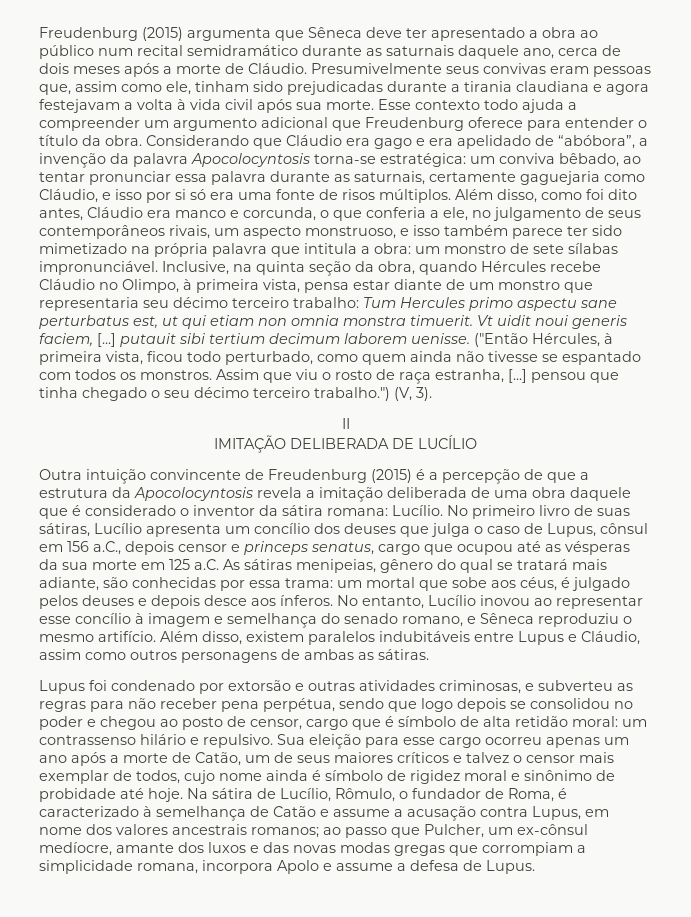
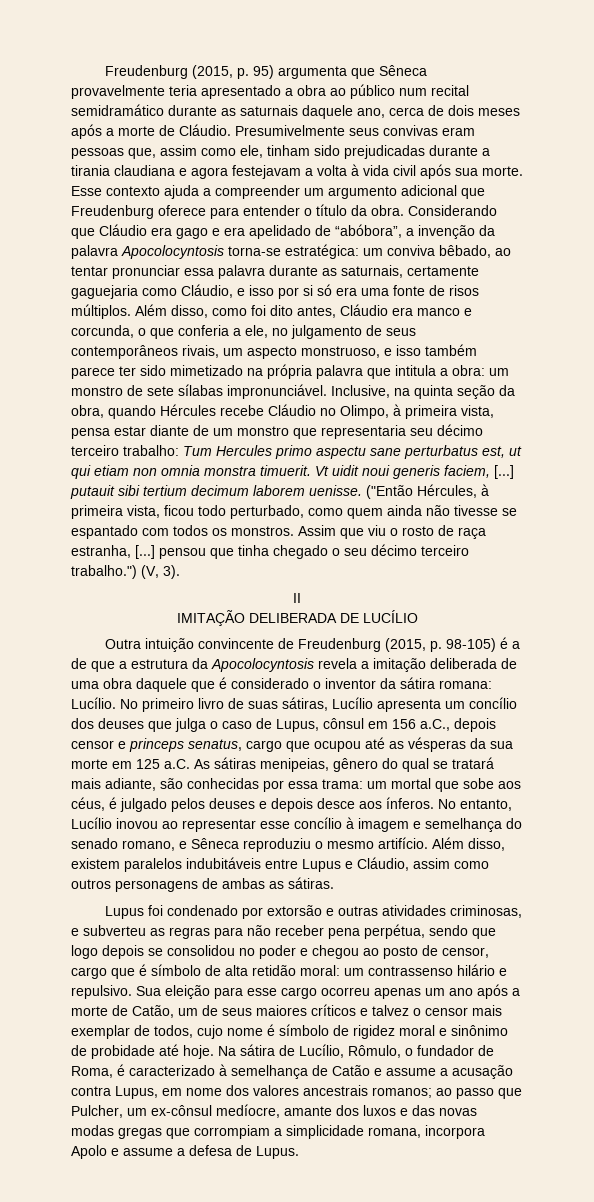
- Freudenburg (2015) argumenta que Sêneca deve ter apresentado a obra ao público num recital semidramático durante as saturnais daquele ano, cerca de dois meses após a morte de Cláudio.
+ Freudenburg (2015, p. 95) argumenta que Sêneca provavelmente teria apresentado a obra ao público num recital semidramático durante as saturnais daquele ano, cerca de dois meses após a morte de Cláudio.
- Esse contexto todo ajuda a compreender um argumento adicional que Freudenburg oferece para entender o título da obra.
+ Esse contexto ajuda a compreender um argumento adicional que Freudenburg oferece para entender o título da obra.
- Outra intuição convincente de Freudenburg (2015) é a percepção de que a estrutura da Apocolocyntosis revela a imitação deliberada de uma obra daquele que é considerado o inventor da sátira romana: Lucílio.
+ Outra intuição convincente de Freudenburg (2015, p. 98-105) é a de que a estrutura da Apocolocyntosis revela a imitação deliberada de uma obra daquele que é considerado o inventor da sátira romana: Lucílio.
- Sua eleição para esse cargo ocorreu apenas um ano após a morte de Catão, um de seus maiores críticos e talvez o censor mais exemplar de todos, cujo nome ainda é símbolo de rigidez moral e sinônimo de probidade até hoje.
+ Sua eleição para esse cargo ocorreu apenas um ano após a morte de Catão, um de seus maiores críticos e talvez o censor mais exemplar de todos, cujo nome é símbolo de rigidez moral e sinônimo de probidade até hoje.

